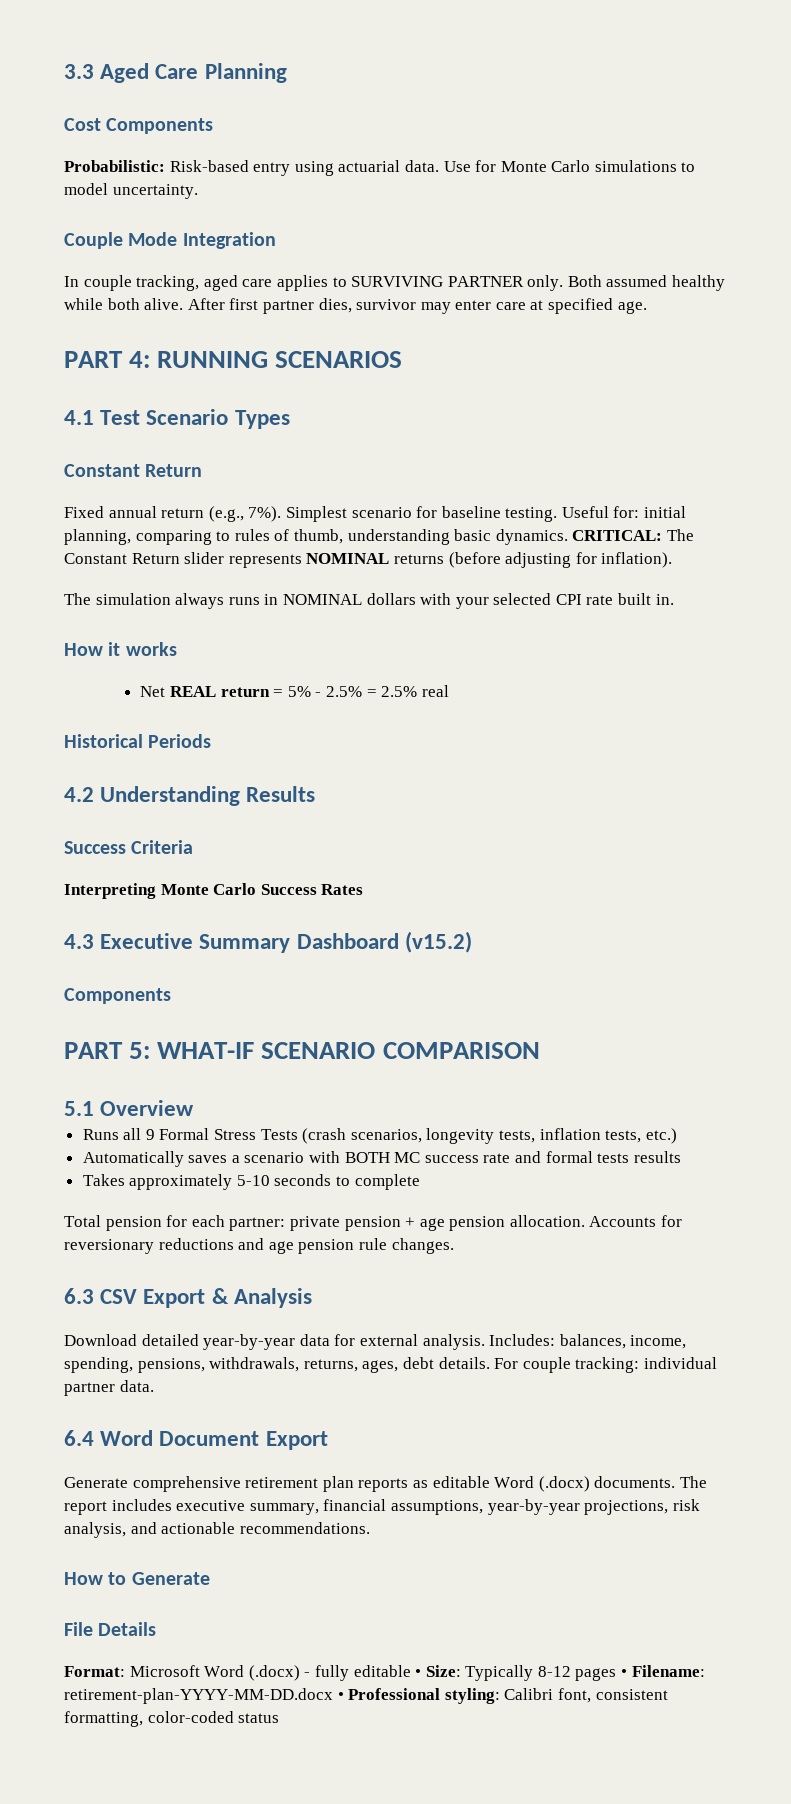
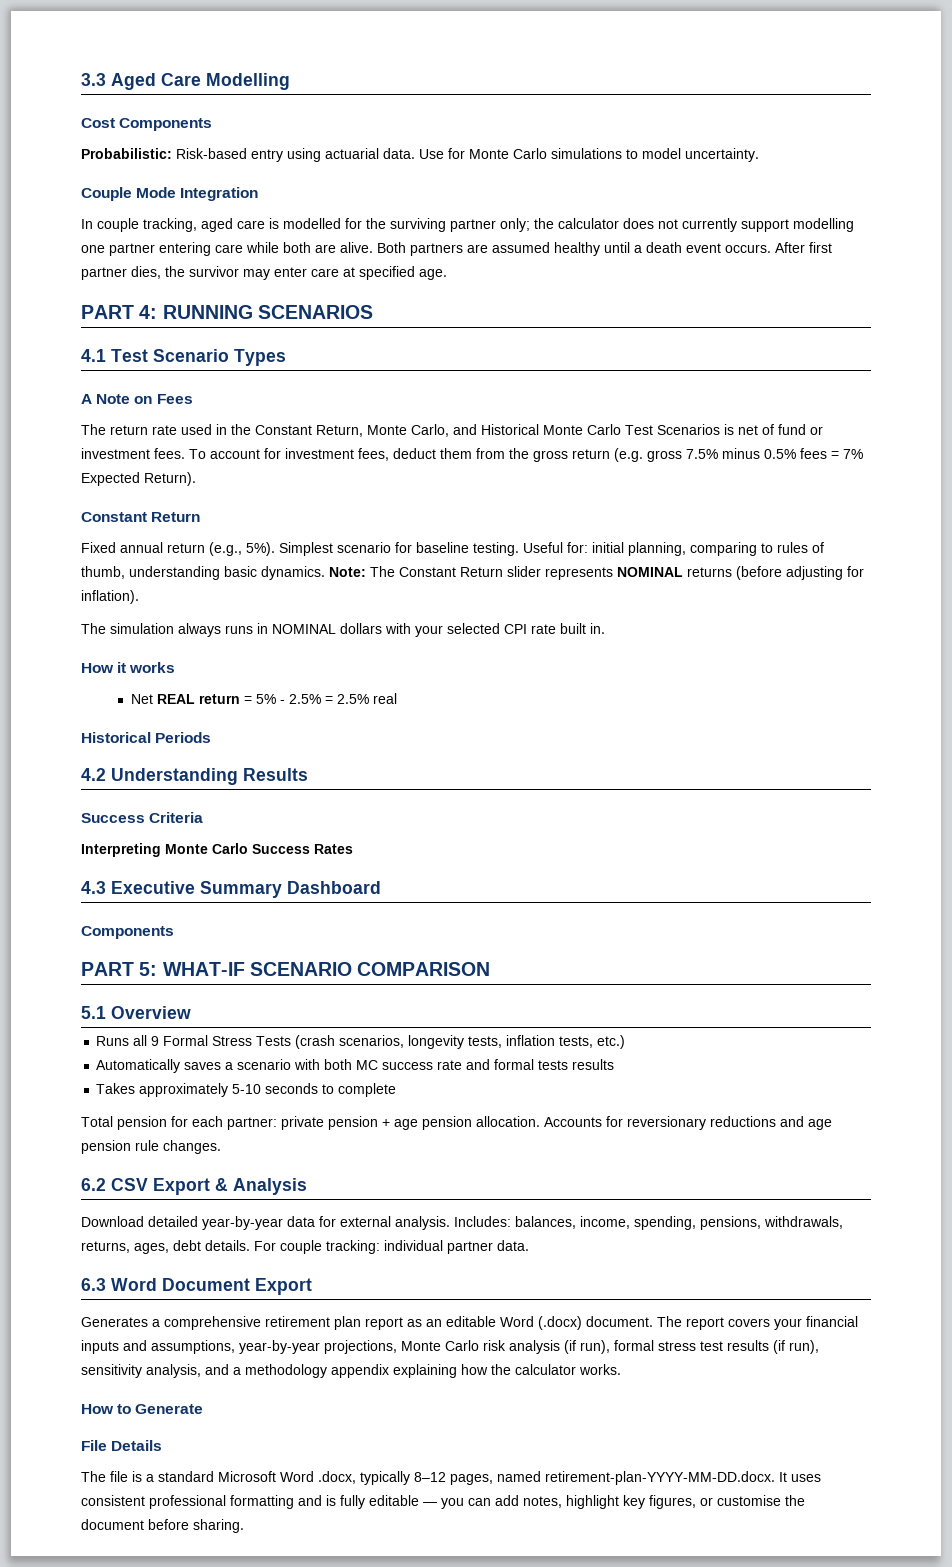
- 3.3 Aged Care Planning
+ 3.3 Aged Care Modelling
- In couple tracking, aged care applies to SURVIVING PARTNER only. Both assumed healthy while both alive.
+ In couple tracking, aged care is modelled for the surviving partner only; the calculator does not currently support modelling one partner entering care while both are alive. Both partners are assumed healthy until a death event occurs.
- After first partner dies, survivor may enter care at specified age.
+ After first partner dies, the survivor may enter care at specified age.
+ A Note on Fees
+ The return rate used in the Constant Return, Monte Carlo, and Historical Monte Carlo Test Scenarios is net of fund or investment fees. To account for investment fees, deduct them from the gross return (e.g. gross 7.5% minus 0.5% fees = 7% Expected Return).
- Fixed annual return (e.g., 7%).
+ Fixed annual return (e.g., 5%).
- CRITICAL: The Constant Return slider represents NOMINAL returns (before adjusting for inflation).
+ Note: The Constant Return slider represents NOMINAL returns (before adjusting for inflation).
- 4.3 Executive Summary Dashboard (v15.2)
+ 4.3 Executive Summary Dashboard
- Automatically saves a scenario with BOTH MC success rate and formal tests results
+ Automatically saves a scenario with both MC success rate and formal tests results
- 6.3 CSV Export & Analysis
+ 6.2 CSV Export & Analysis
- 6.4 Word Document Export
+ 6.3 Word Document Export
- Generate comprehensive retirement plan reports as editable Word (.docx) documents.
+ Generates a comprehensive retirement plan report as an editable Word (.docx) document.
- The report includes executive summary, financial assumptions, year-by-year projections, risk analysis, and actionable recommendations.
+ The report covers your financial inputs and assumptions, year-by-year projections, Monte Carlo risk analysis (if run), formal stress test results (if run), sensitivity analysis, and a methodology appendix explaining how the calculator works.
- Format: Microsoft Word (.docx) - fully editable • Size: Typically 8-12 pages • Filename: retirement-plan-YYYY-MM-DD.docx • Professional styling: Calibri font, consistent formatting, color-coded status
+ The file is a standard Microsoft Word .docx, typically 8–12 pages, named retirement-plan-YYYY-MM-DD.docx. It uses consistent professional formatting and is fully editable — you can add notes, highlight key figures, or customise the document before sharing.

